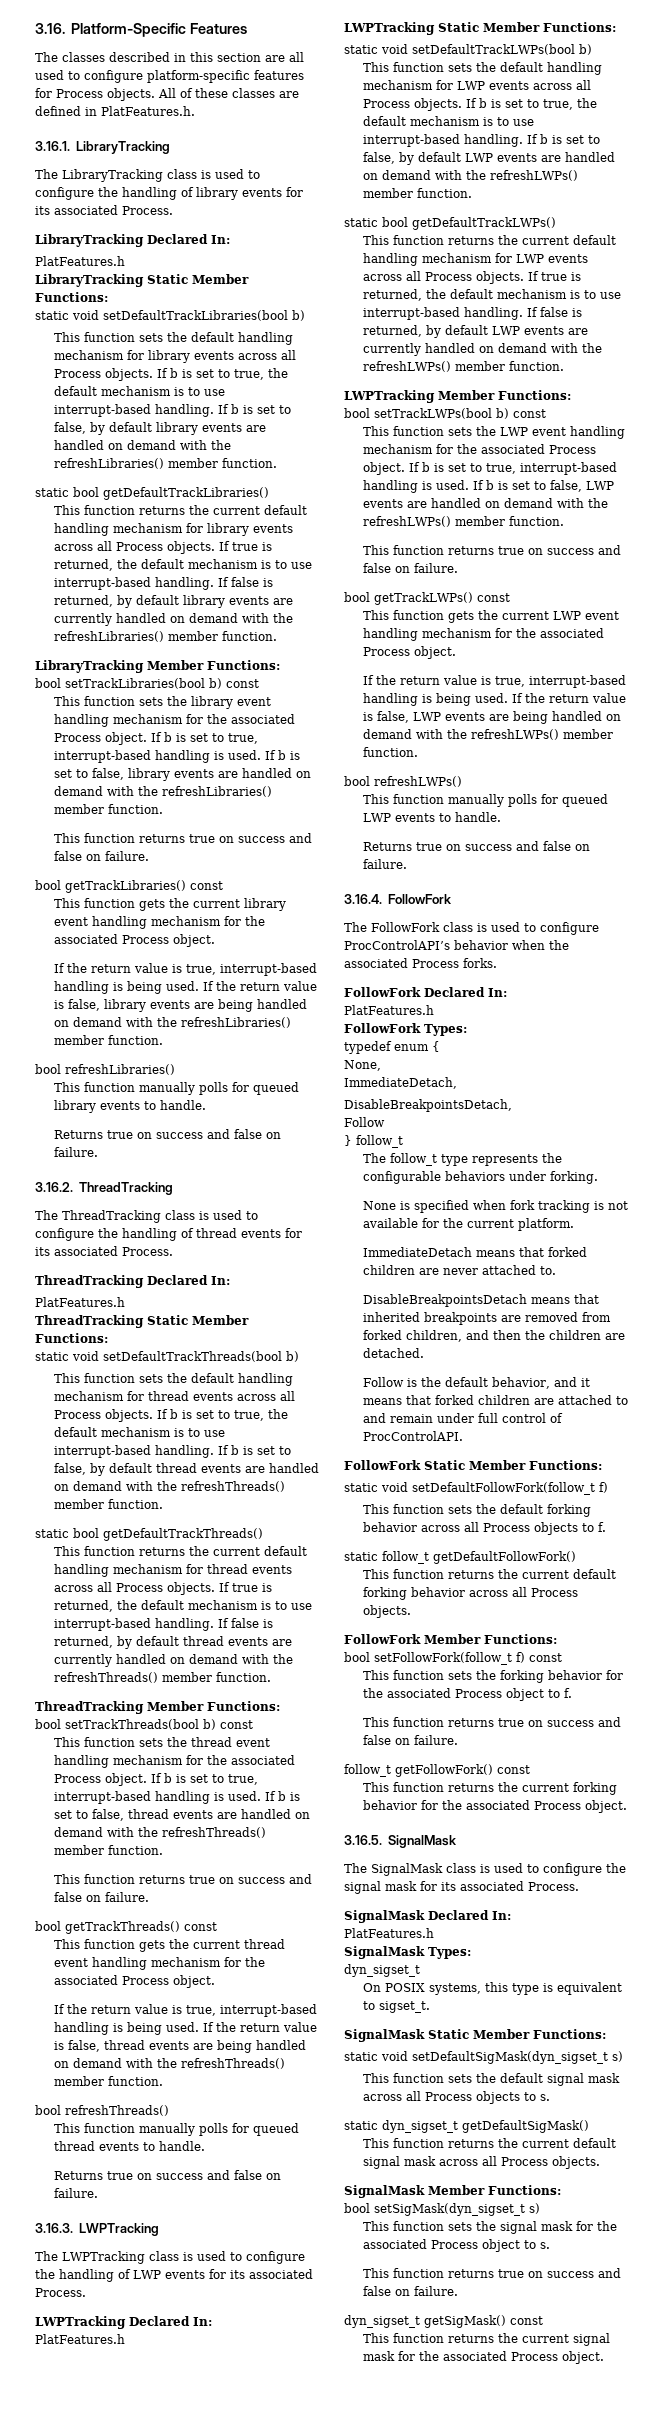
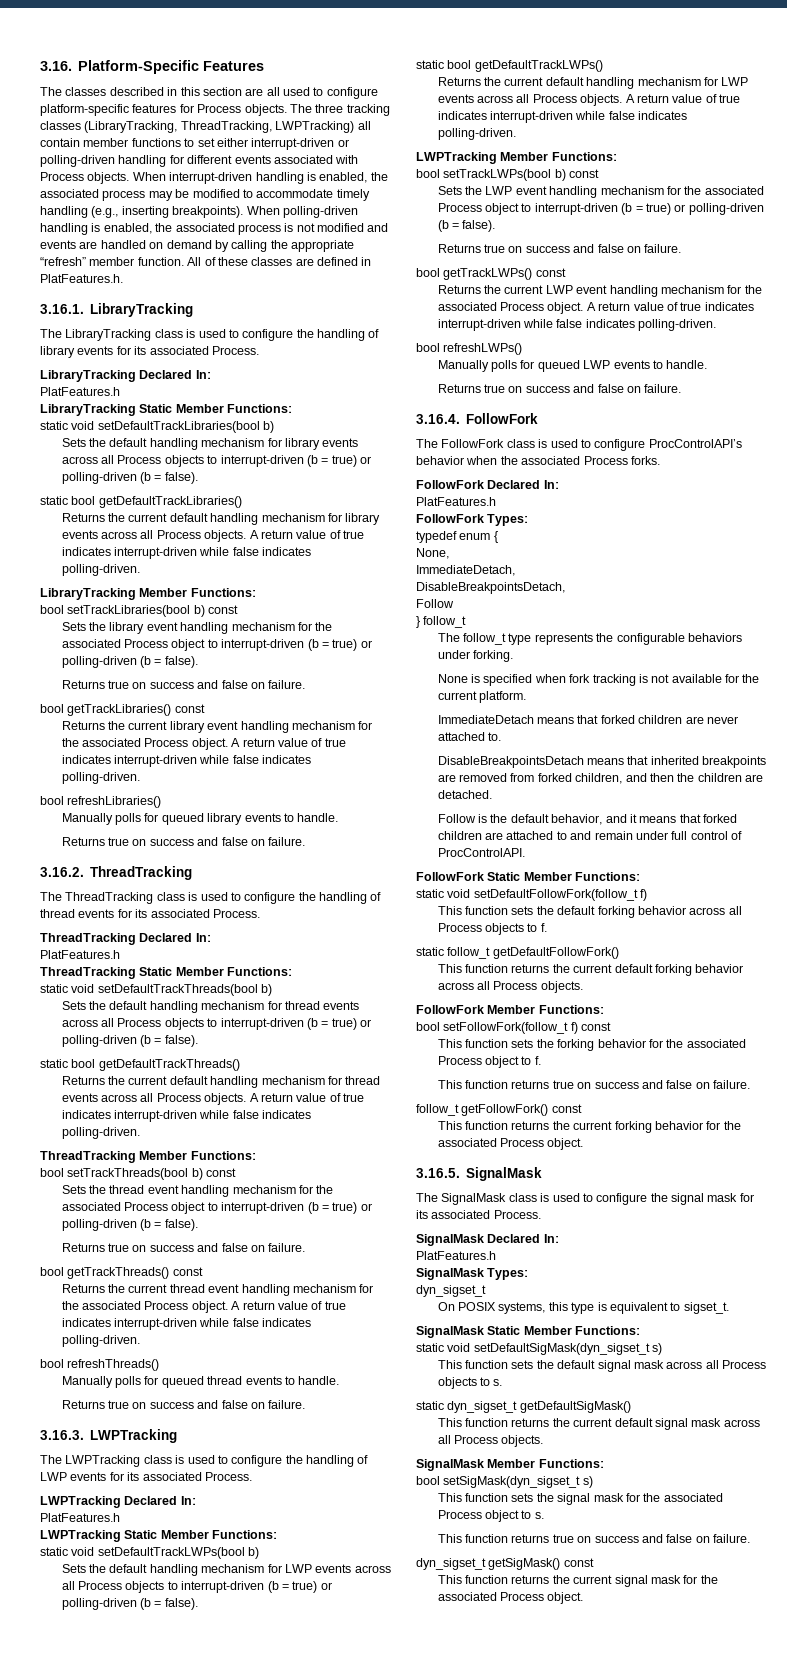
+ The three tracking classes (LibraryTracking, ThreadTracking, LWPTracking) all contain member functions to set either interrupt-driven or polling-driven handling for different events associated with Process objects. When interrupt-driven handling is enabled, the associated process may be modified to accommodate timely handling (e.g., inserting breakpoints). When polling-driven handling is enabled, the associated process is not modified and events are handled on demand by calling the appropriate “refresh” member function.
- This function sets the default handling mechanism for library events across all Process objects. If b is set to true, the default mechanism is to use interrupt-based handling. If b is set to false, by default library events are handled on demand with the refreshLibraries() member function.
+ Sets the default handling mechanism for library events across all Process objects to interrupt-driven (b = true) or polling-driven (b = false).
- This function returns the current default handling mechanism for library events across all Process objects. If true is returned, the default mechanism is to use interrupt-based handling. If false is returned, by default library events are currently handled on demand with the refreshLibraries() member function.
+ Returns the current default handling mechanism for library events across all Process objects. A return value of true indicates interrupt-driven while false indicates polling-driven.
- This function sets the library event handling mechanism for the associated Process object. If b is set to true, interrupt-based handling is used. If b is set to false, library events are handled on demand with the refreshLibraries() member function.
- This function returns true on success and false on failure.
+ Sets the library event handling mechanism for the associated Process object to interrupt-driven (b = true) or polling-driven (b = false).
+ Returns true on success and false on failure.
- This function gets the current library event handling mechanism for the associated Process object.
- If the return value is true, interrupt-based handling is being used. If the return value is false, library events are being handled on demand with the refreshLibraries() member function.
+ Returns the current library event handling mechanism for the associated Process object. A return value of true indicates interrupt-driven while false indicates polling-driven.
- This function manually polls for queued library events to handle.
+ Manually polls for queued library events to handle.
- This function sets the default handling mechanism for thread events across all Process objects. If b is set to true, the default mechanism is to use interrupt-based handling. If b is set to false, by default thread events are handled on demand with the refreshThreads() member function.
+ Sets the default handling mechanism for thread events across all Process objects to interrupt-driven (b = true) or polling-driven (b = false).
- This function returns the current default handling mechanism for thread events across all Process objects. If true is returned, the default mechanism is to use interrupt-based handling. If false is returned, by default thread events are currently handled on demand with the refreshThreads() member function.
+ Returns the current default handling mechanism for thread events across all Process objects. A return value of true indicates interrupt-driven while false indicates polling-driven.
- This function sets the thread event handling mechanism for the associated Process object. If b is set to true, interrupt-based handling is used. If b is set to false, thread events are handled on demand with the refreshThreads() member function.
- This function returns true on success and false on failure.
+ Sets the thread event handling mechanism for the associated Process object to interrupt-driven (b = true) or polling-driven (b = false).
+ Returns true on success and false on failure.
- This function gets the current thread event handling mechanism for the associated Process object.
- If the return value is true, interrupt-based handling is being used. If the return value is false, thread events are being handled on demand with the refreshThreads() member function.
+ Returns the current thread event handling mechanism for the associated Process object. A return value of true indicates interrupt-driven while false indicates polling-driven.
- This function manually polls for queued thread events to handle.
+ Manually polls for queued thread events to handle.
- This function sets the default handling mechanism for LWP events across all Process objects. If b is set to true, the default mechanism is to use interrupt-based handling. If b is set to false, by default LWP events are handled on demand with the refreshLWPs() member function.
+ Sets the default handling mechanism for LWP events across all Process objects to interrupt-driven (b = true) or polling-driven (b = false).
- This function returns the current default handling mechanism for LWP events across all Process objects. If true is returned, the default mechanism is to use interrupt-based handling. If false is returned, by default LWP events are currently handled on demand with the refreshLWPs() member function.
+ Returns the current default handling mechanism for LWP events across all Process objects. A return value of true indicates interrupt-driven while false indicates polling-driven.
- This function sets the LWP event handling mechanism for the associated Process object. If b is set to true, interrupt-based handling is used. If b is set to false, LWP events are handled on demand with the refreshLWPs() member function.
- This function returns true on success and false on failure.
+ Sets the LWP event handling mechanism for the associated Process object to interrupt-driven (b = true) or polling-driven (b = false).
+ Returns true on success and false on failure.
- This function gets the current LWP event handling mechanism for the associated Process object.
- If the return value is true, interrupt-based handling is being used. If the return value is false, LWP events are being handled on demand with the refreshLWPs() member function.
+ Returns the current LWP event handling mechanism for the associated Process object. A return value of true indicates interrupt-driven while false indicates polling-driven.
- This function manually polls for queued LWP events to handle.
+ Manually polls for queued LWP events to handle.

